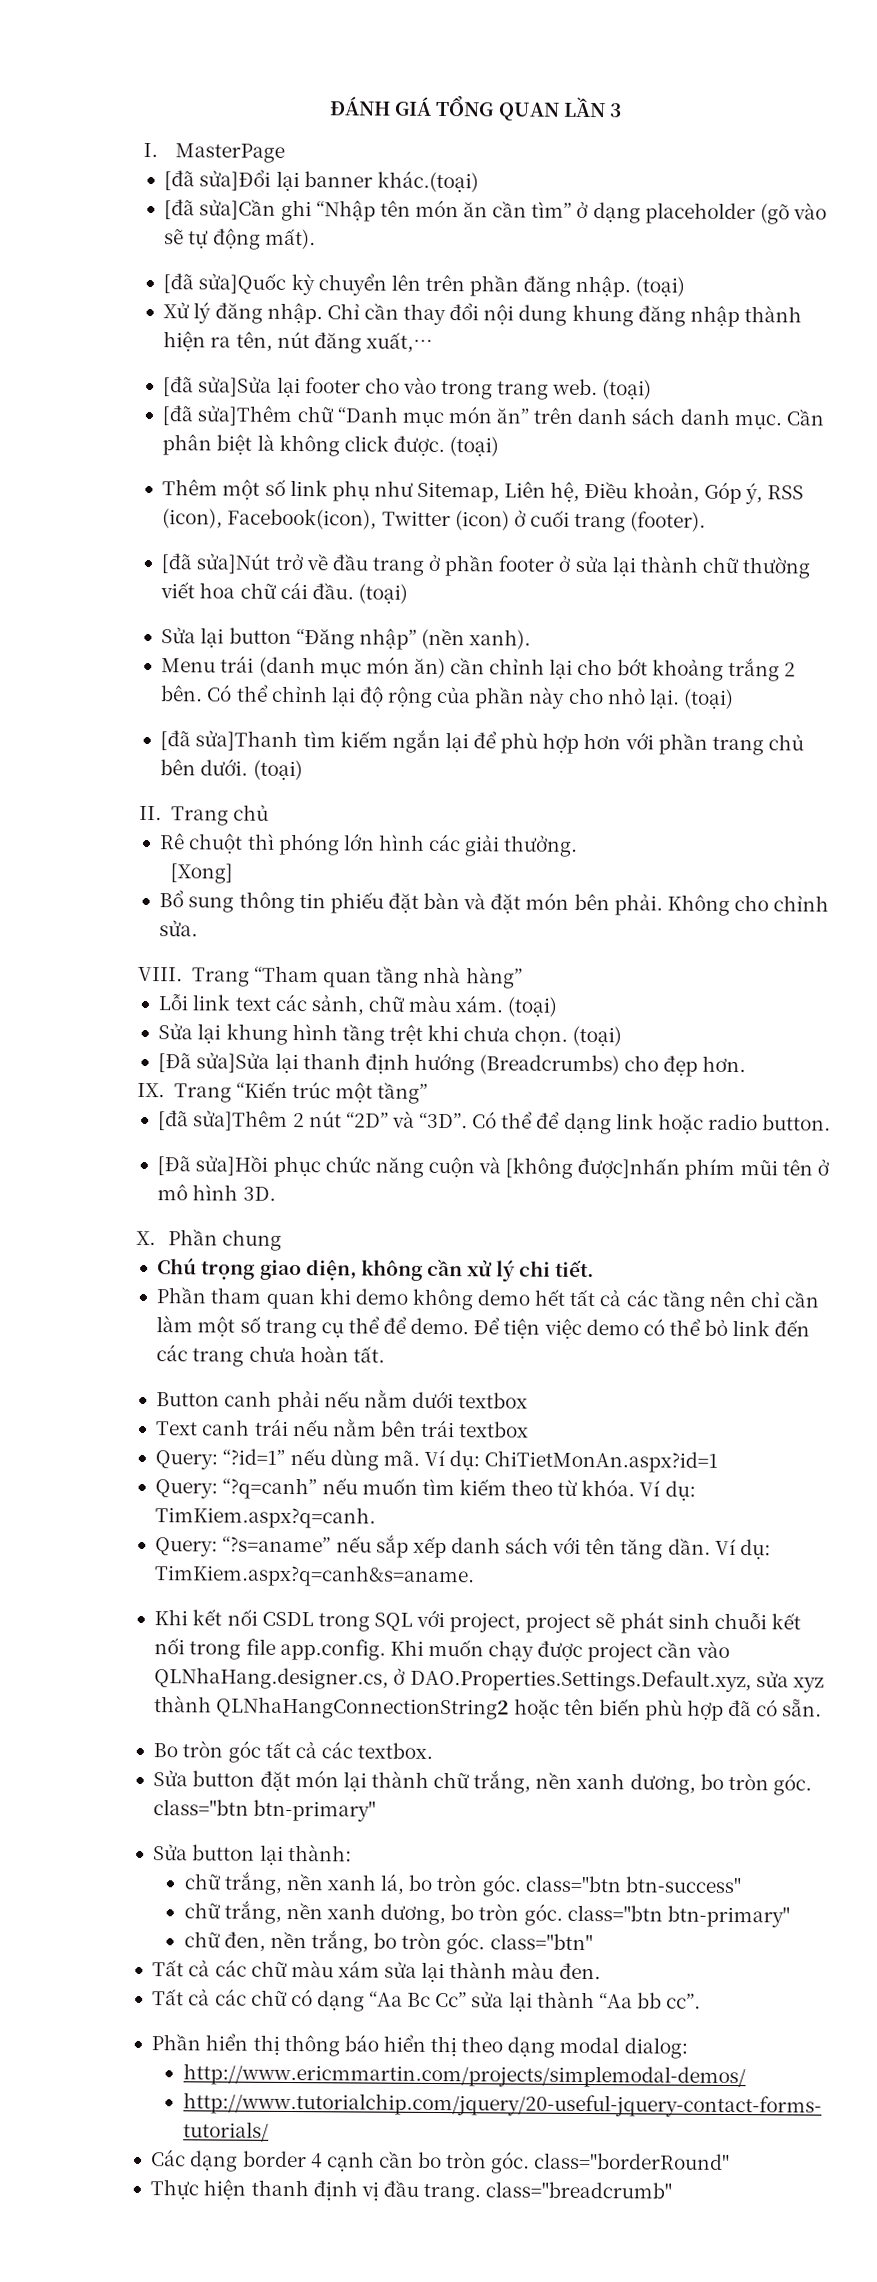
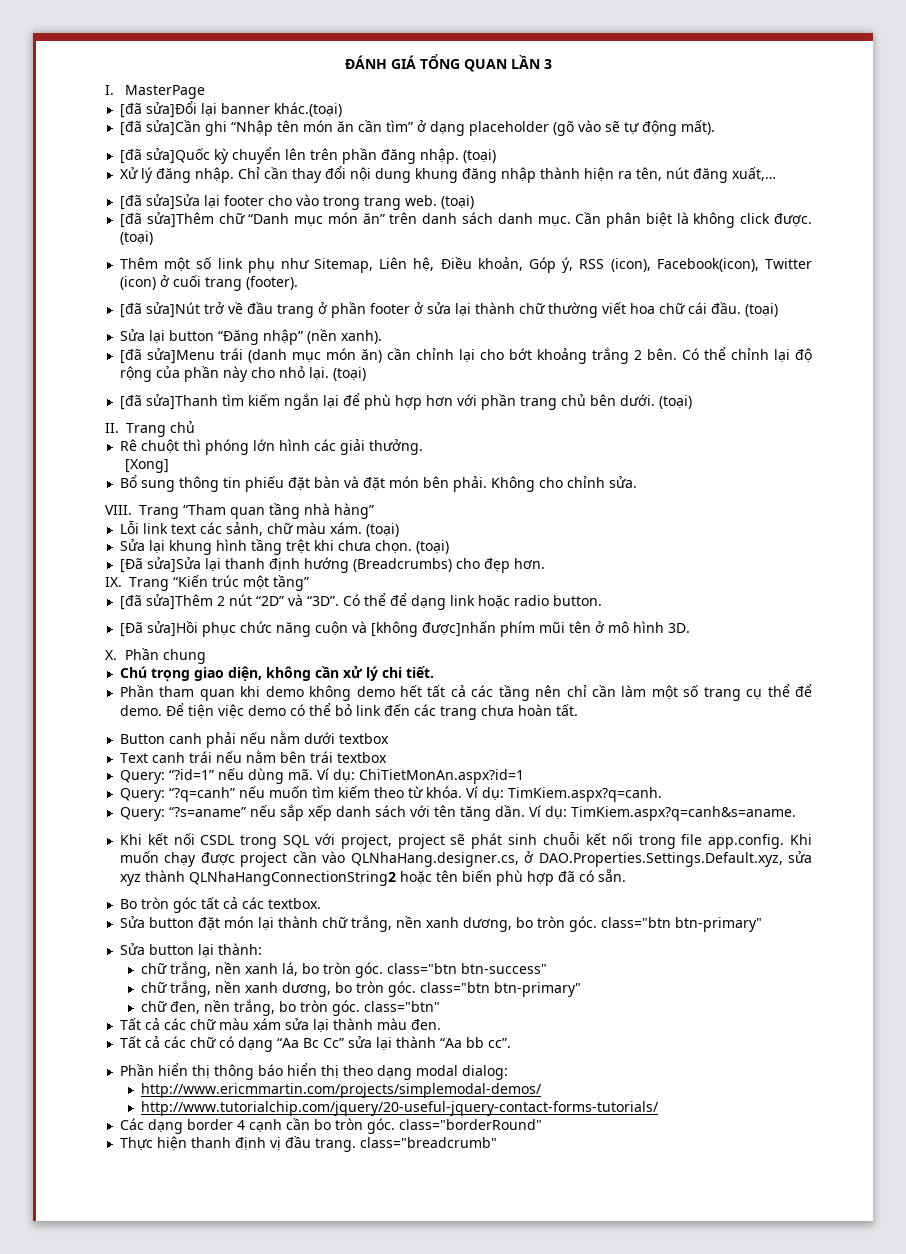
- Menu trái (danh mục món ăn) cần chỉnh lại cho bớt khoảng trắng 2 bên.
+ [đã sửa]Menu trái (danh mục món ăn) cần chỉnh lại cho bớt khoảng trắng 2 bên.

